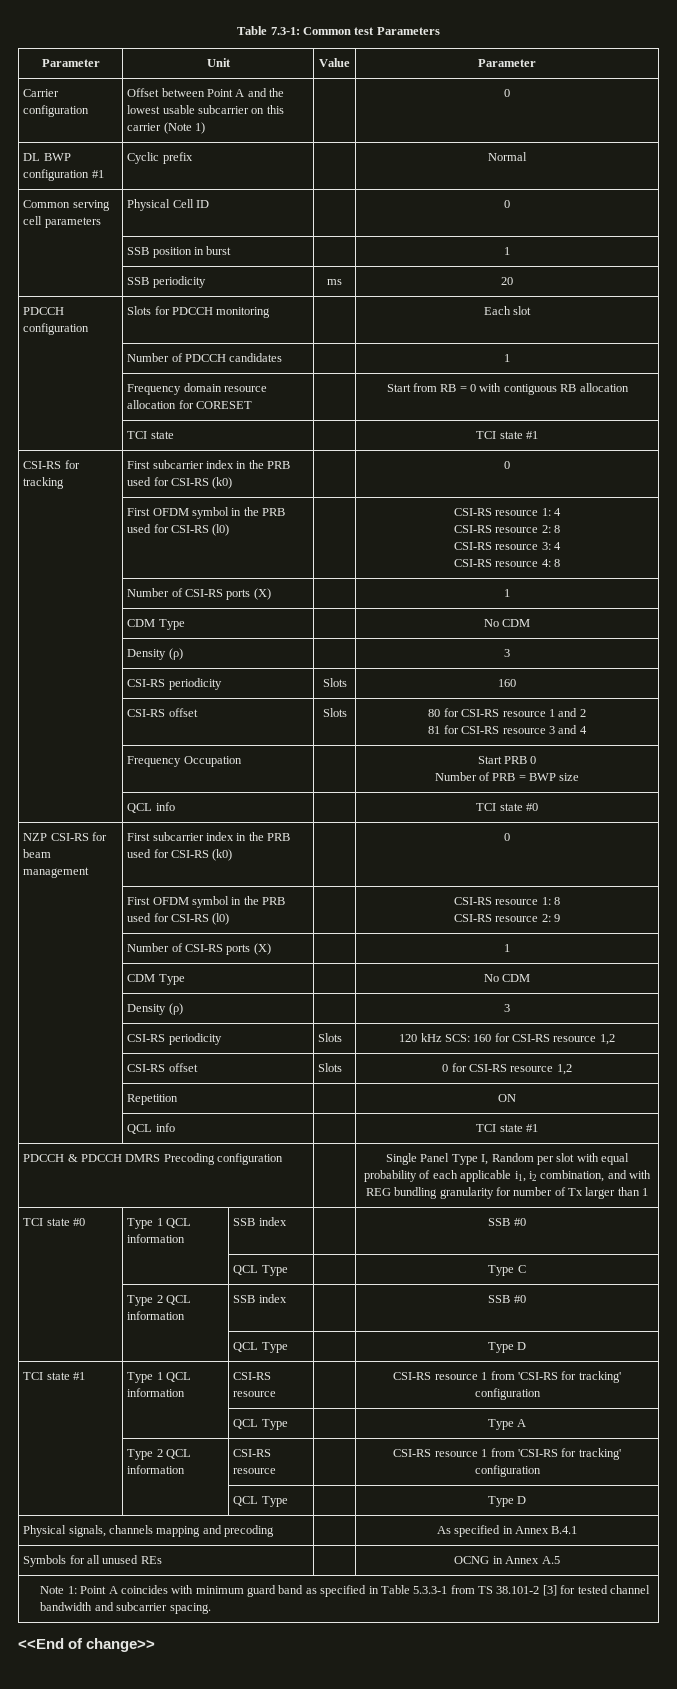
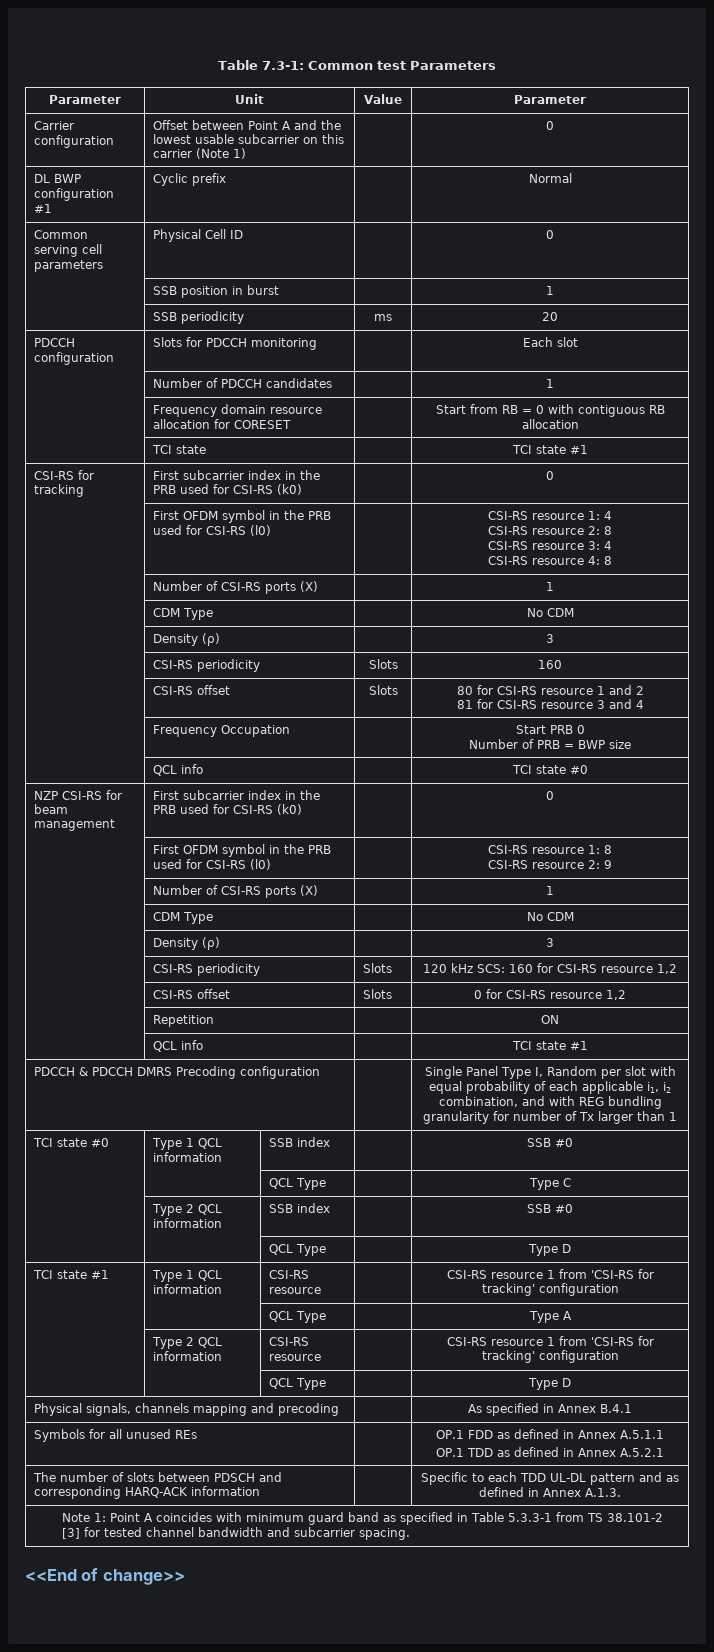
- Symbols for all unused REs | | OCNG in Annex A.5
+ Symbols for all unused REs | | OP.1 FDD as defined in Annex A.5.1.1
+ OP.1 TDD as defined in Annex A.5.2.1
+ The number of slots between PDSCH and corresponding HARQ-ACK information | | Specific to each TDD UL-DL pattern and as defined in Annex A.1.3.

